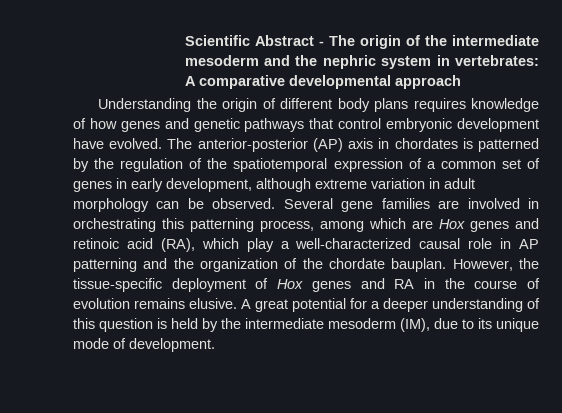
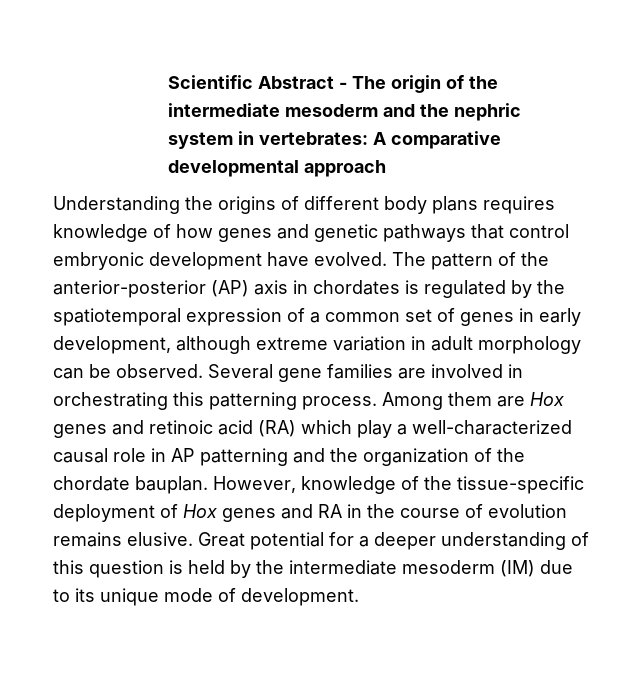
- Understanding the origin of different body plans requires knowledge of how genes and genetic pathways that control embryonic development have evolved.
+ Understanding the origins of different body plans requires knowledge of how genes and genetic pathways that control embryonic development have evolved.
- The anterior-posterior (AP) axis in chordates is patterned by the regulation of the spatiotemporal expression of a common set of genes in early development, although extreme variation in adult morphology can be observed.
+ The pattern of the anterior-posterior (AP) axis in chordates is regulated by the spatiotemporal expression of a common set of genes in early development, although extreme variation in adult morphology can be observed.
- Several gene families are involved in orchestrating this patterning process, among which are Hox genes and retinoic acid (RA), which play a well-characterized causal role in AP patterning and the organization of the chordate bauplan.
+ Several gene families are involved in orchestrating this patterning process. Among them are Hox genes and retinoic acid (RA) which play a well-characterized causal role in AP patterning and the organization of the chordate bauplan.
- However, the tissue-specific deployment of Hox genes and RA in the course of evolution remains elusive.
+ However, knowledge of the tissue-specific deployment of Hox genes and RA in the course of evolution remains elusive.
- A great potential for a deeper understanding of this question is held by the intermediate mesoderm (IM), due to its unique mode of development.
+ Great potential for a deeper understanding of this question is held by the intermediate mesoderm (IM) due to its unique mode of development.

